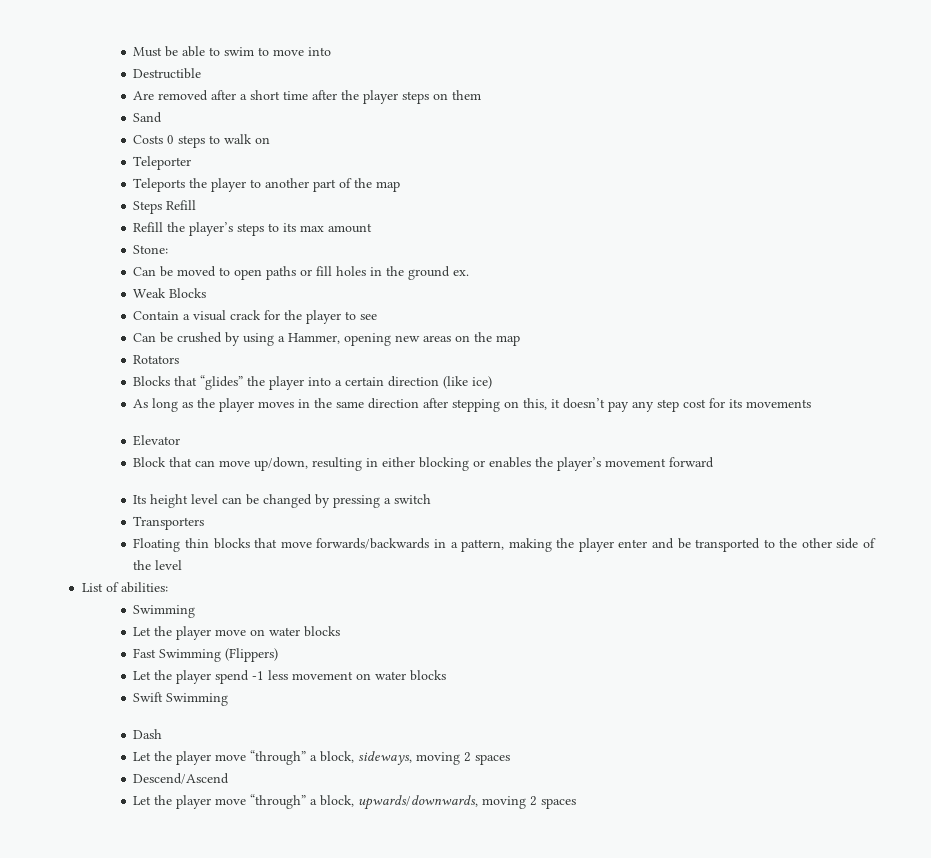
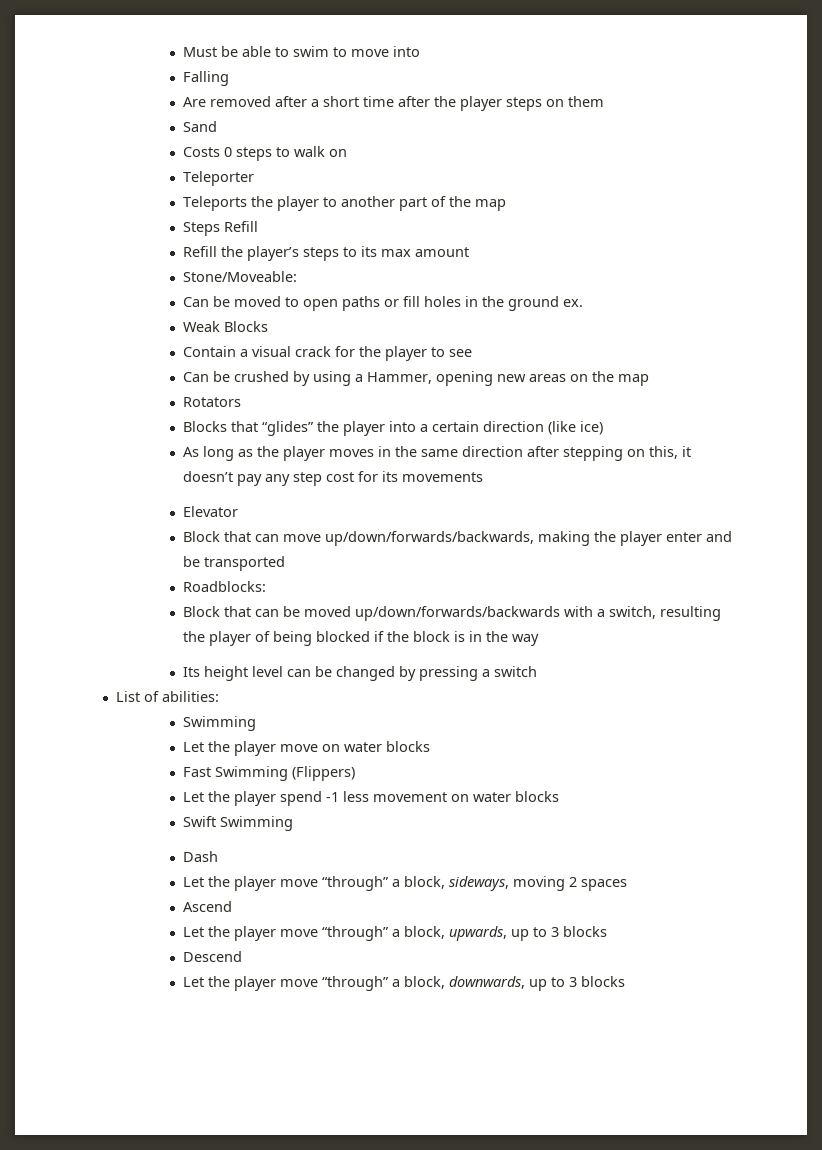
- Destructible
+ Falling
- Stone:
+ Stone/Moveable:
- Block that can move up/down, resulting in either blocking or enables the player’s movement forward
+ Block that can move up/down/forwards/backwards, making the player enter and be transported
+ Roadblocks:
+ Block that can be moved up/down/forwards/backwards with a switch, resulting the player of being blocked if the block is in the way
- Transporters
- Floating thin blocks that move forwards/backwards in a pattern, making the player enter and be transported to the other side of the level
- Descend/Ascend
- Let the player move “through” a block, upwards/downwards, moving 2 spaces
+ Ascend
+ Let the player move “through” a block, upwards, up to 3 blocks
+ Descend
+ Let the player move “through” a block, downwards, up to 3 blocks

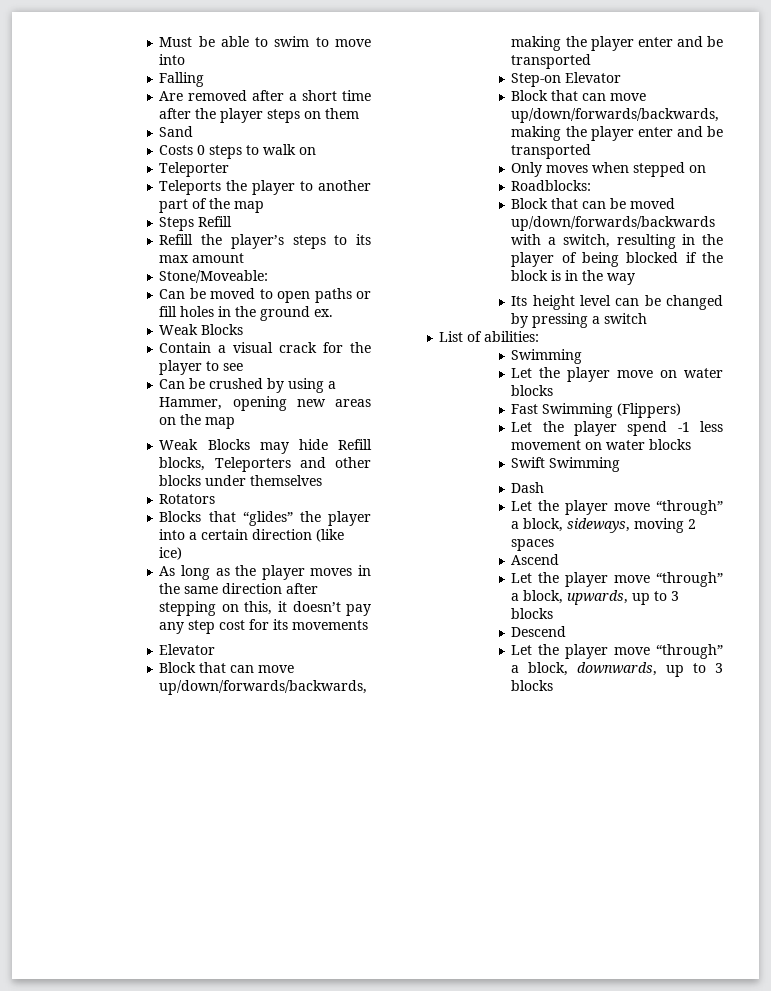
+ Weak Blocks may hide Refill blocks, Teleporters and other blocks under themselves
+ Step-on Elevator
+ Block that can move up/down/forwards/backwards, making the player enter and be transported
+ Only moves when stepped on
- Block that can be moved up/down/forwards/backwards with a switch, resulting the player of being blocked if the block is in the way
+ Block that can be moved up/down/forwards/backwards with a switch, resulting in the player of being blocked if the block is in the way

